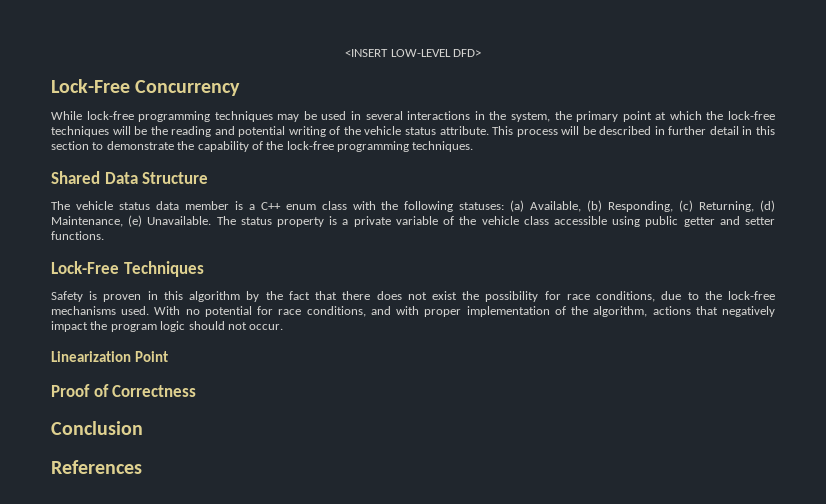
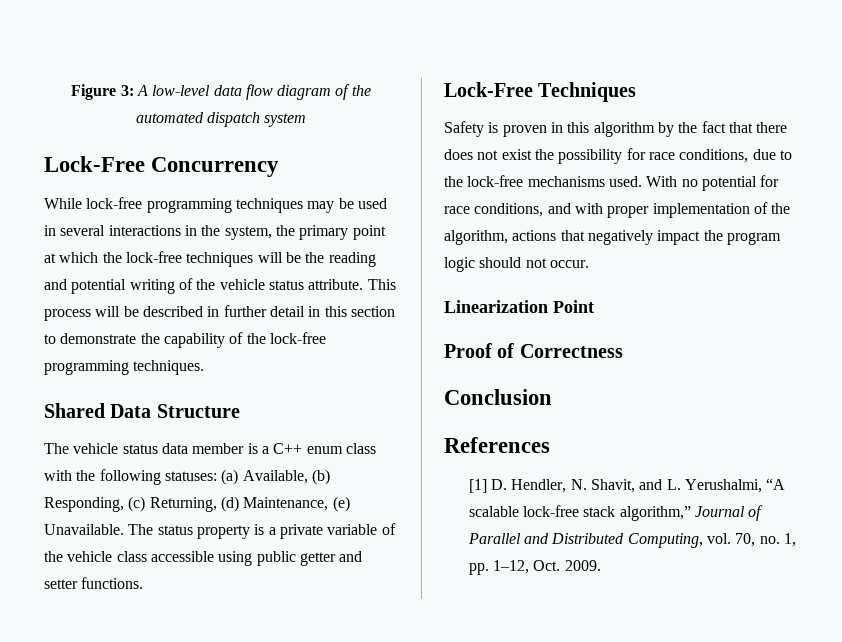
- <INSERT LOW-LEVEL DFD>
+ Figure 3: A low-level data flow diagram of the automated dispatch system
+ [1] D. Hendler, N. Shavit, and L. Yerushalmi, “A scalable lock-free stack algorithm,” Journal of Parallel and Distributed Computing, vol. 70, no. 1, pp. 1–12, Oct. 2009.

